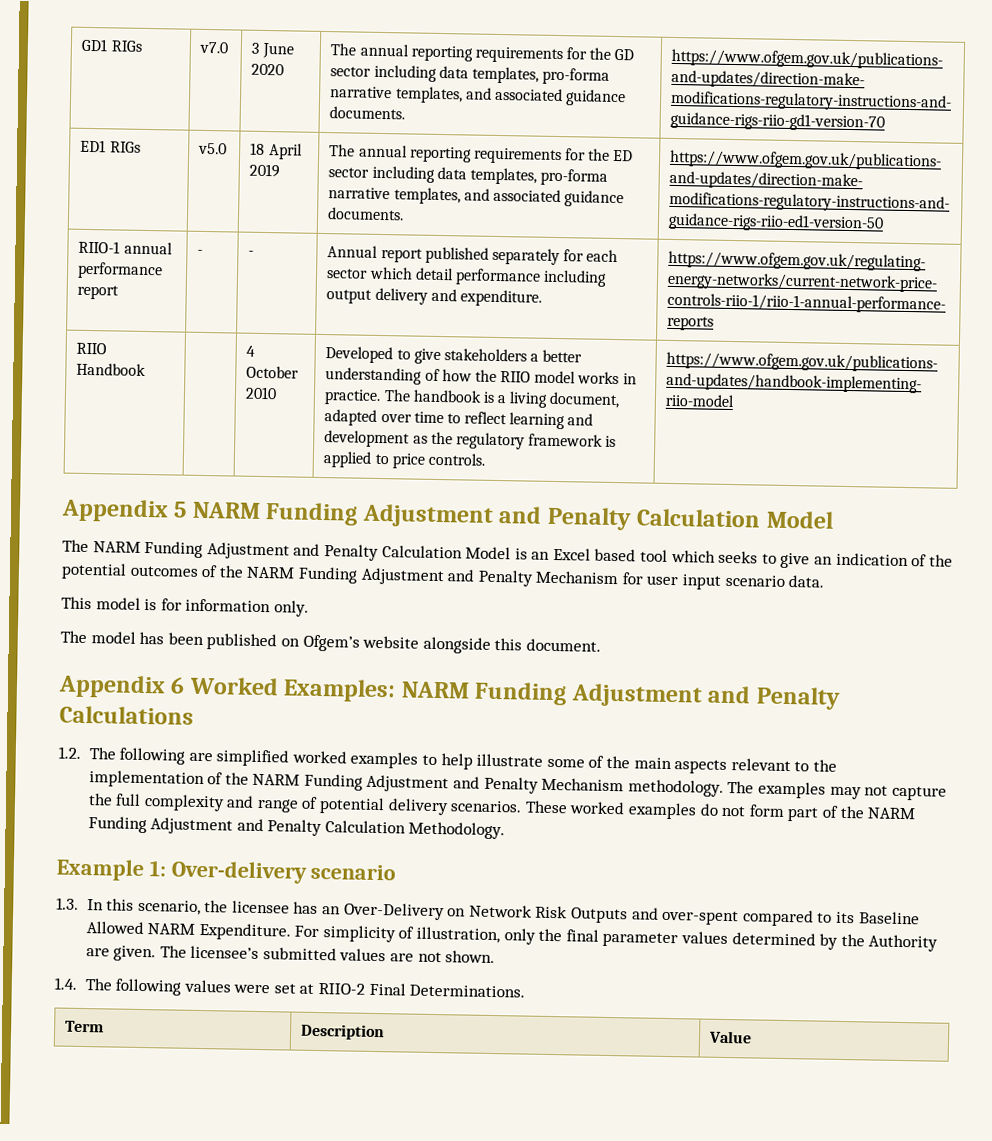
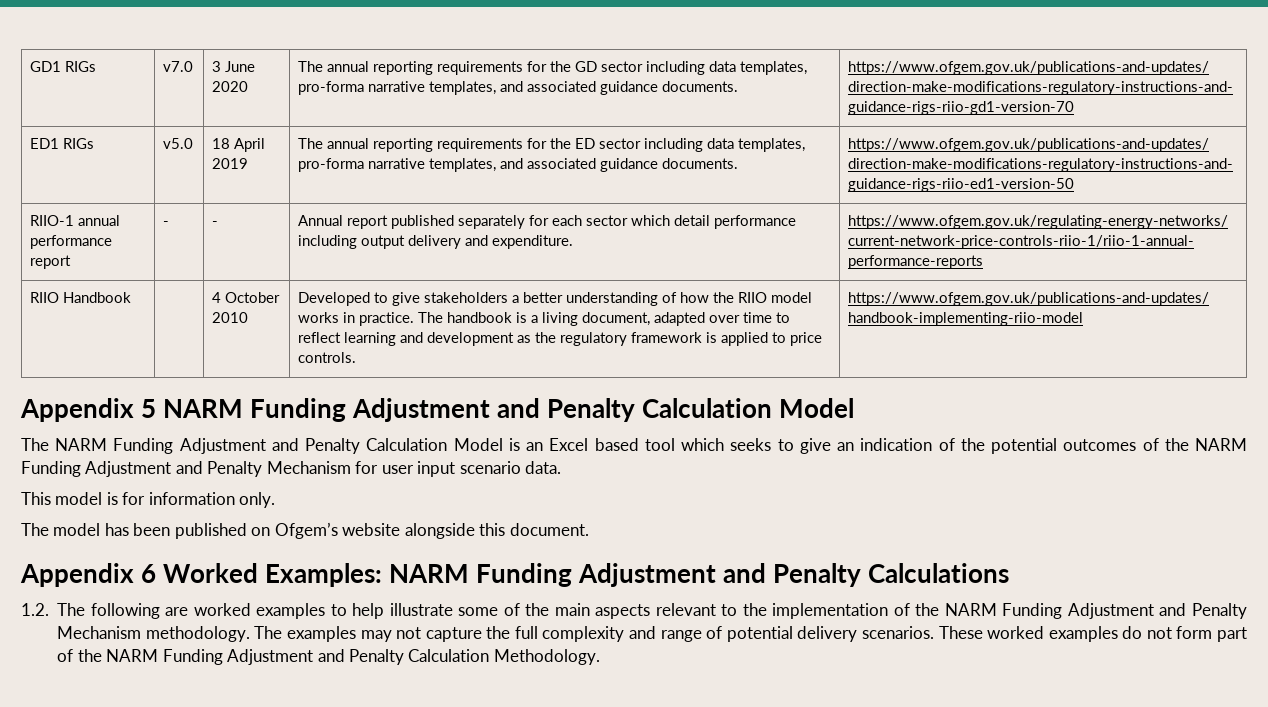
- 1.2. The following are simplified worked examples to help illustrate some of the main aspects relevant to the implementation of the NARM Funding Adjustment and Penalty Mechanism methodology.
+ 1.2. The following are worked examples to help illustrate some of the main aspects relevant to the implementation of the NARM Funding Adjustment and Penalty Mechanism methodology.
- Example 1: Over-delivery scenario
- 1.3. In this scenario, the licensee has an Over-Delivery on Network Risk Outputs and over-spent compared to its Baseline Allowed NARM Expenditure. For simplicity of illustration, only the final parameter values determined by the Authority are given. The licensee’s submitted values are not shown.
- 1.4. The following values were set at RIIO-2 Final Determinations.
- Term | Description | Value

